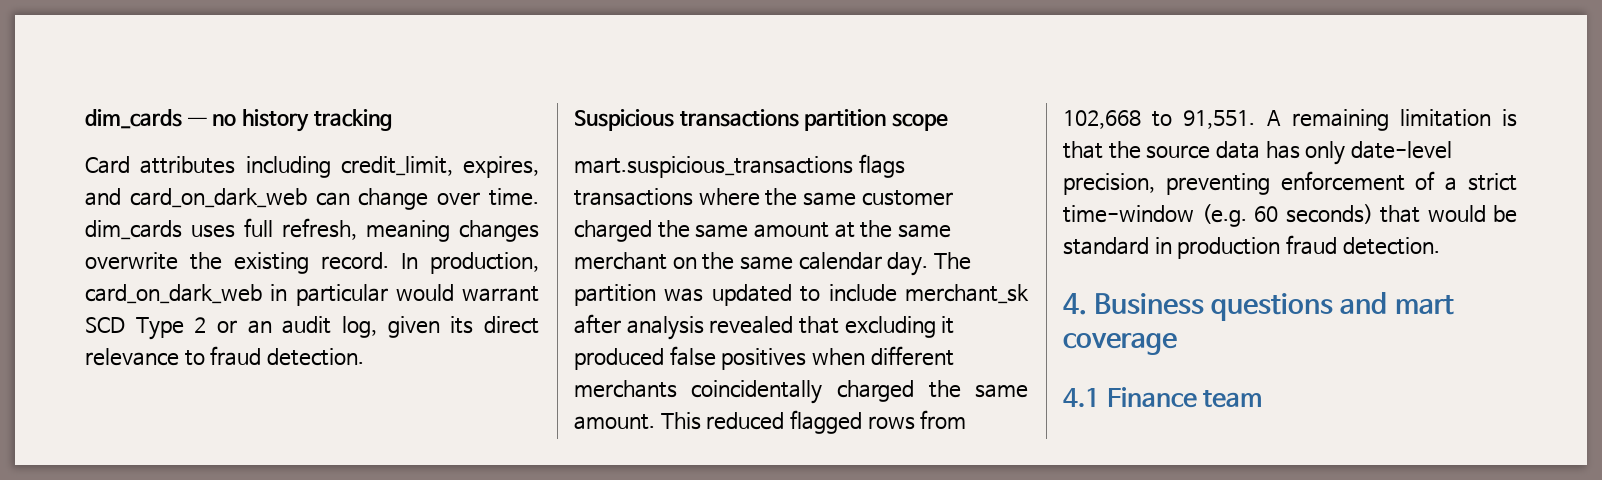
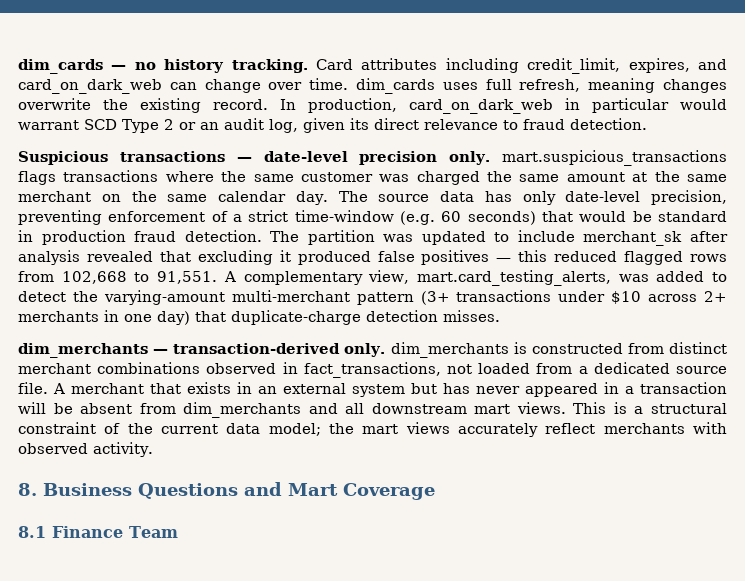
- dim_cards — no history tracking
- Card attributes including credit_limit, expires, and card_on_dark_web can change over time. dim_cards uses full refresh, meaning changes overwrite the existing record.
+ dim_cards — no history tracking. Card attributes including credit_limit, expires, and card_on_dark_web can change over time. dim_cards uses full refresh, meaning changes overwrite the existing record.
- Suspicious transactions partition scope
- mart.suspicious_transactions flags transactions where the same customer charged the same amount at the same merchant on the same calendar day.
+ Suspicious transactions — date-level precision only. mart.suspicious_transactions flags transactions where the same customer was charged the same amount at the same merchant on the same calendar day.
- The partition was updated to include merchant_sk after analysis revealed that excluding it produced false positives when different merchants coincidentally charged the same amount. This reduced flagged rows from 102,668 to 91,551. A remaining limitation is that the source data has only date-level precision, preventing enforcement of a strict time-window (e.g. 60 seconds) that would be standard in production fraud detection.
- 4. Business questions and mart coverage
- 4.1 Finance team
+ The source data has only date-level precision, preventing enforcement of a strict time-window (e.g. 60 seconds) that would be standard in production fraud detection. The partition was updated to include merchant_sk after analysis revealed that excluding it produced false positives — this reduced flagged rows from 102,668 to 91,551. A complementary view, mart.card_testing_alerts, was added to detect the varying-amount multi-merchant pattern (3+ transactions under $10 across 2+ merchants in one day) that duplicate-charge detection misses.
+ dim_merchants — transaction-derived only. dim_merchants is constructed from distinct merchant combinations observed in fact_transactions, not loaded from a dedicated source file. A merchant that exists in an external system but has never appeared in a transaction will be absent from dim_merchants and all downstream mart views. This is a structural constraint of the current data model; the mart views accurately reflect merchants with observed activity.
+ 8. Business Questions and Mart Coverage
+ 8.1 Finance Team

